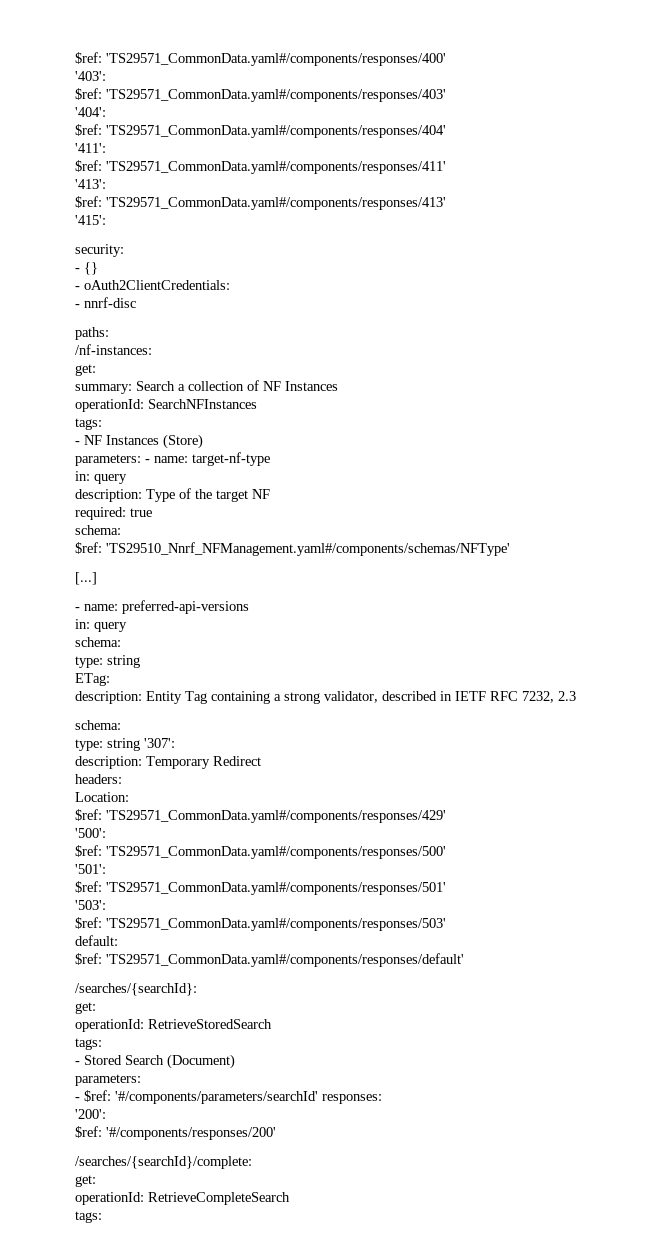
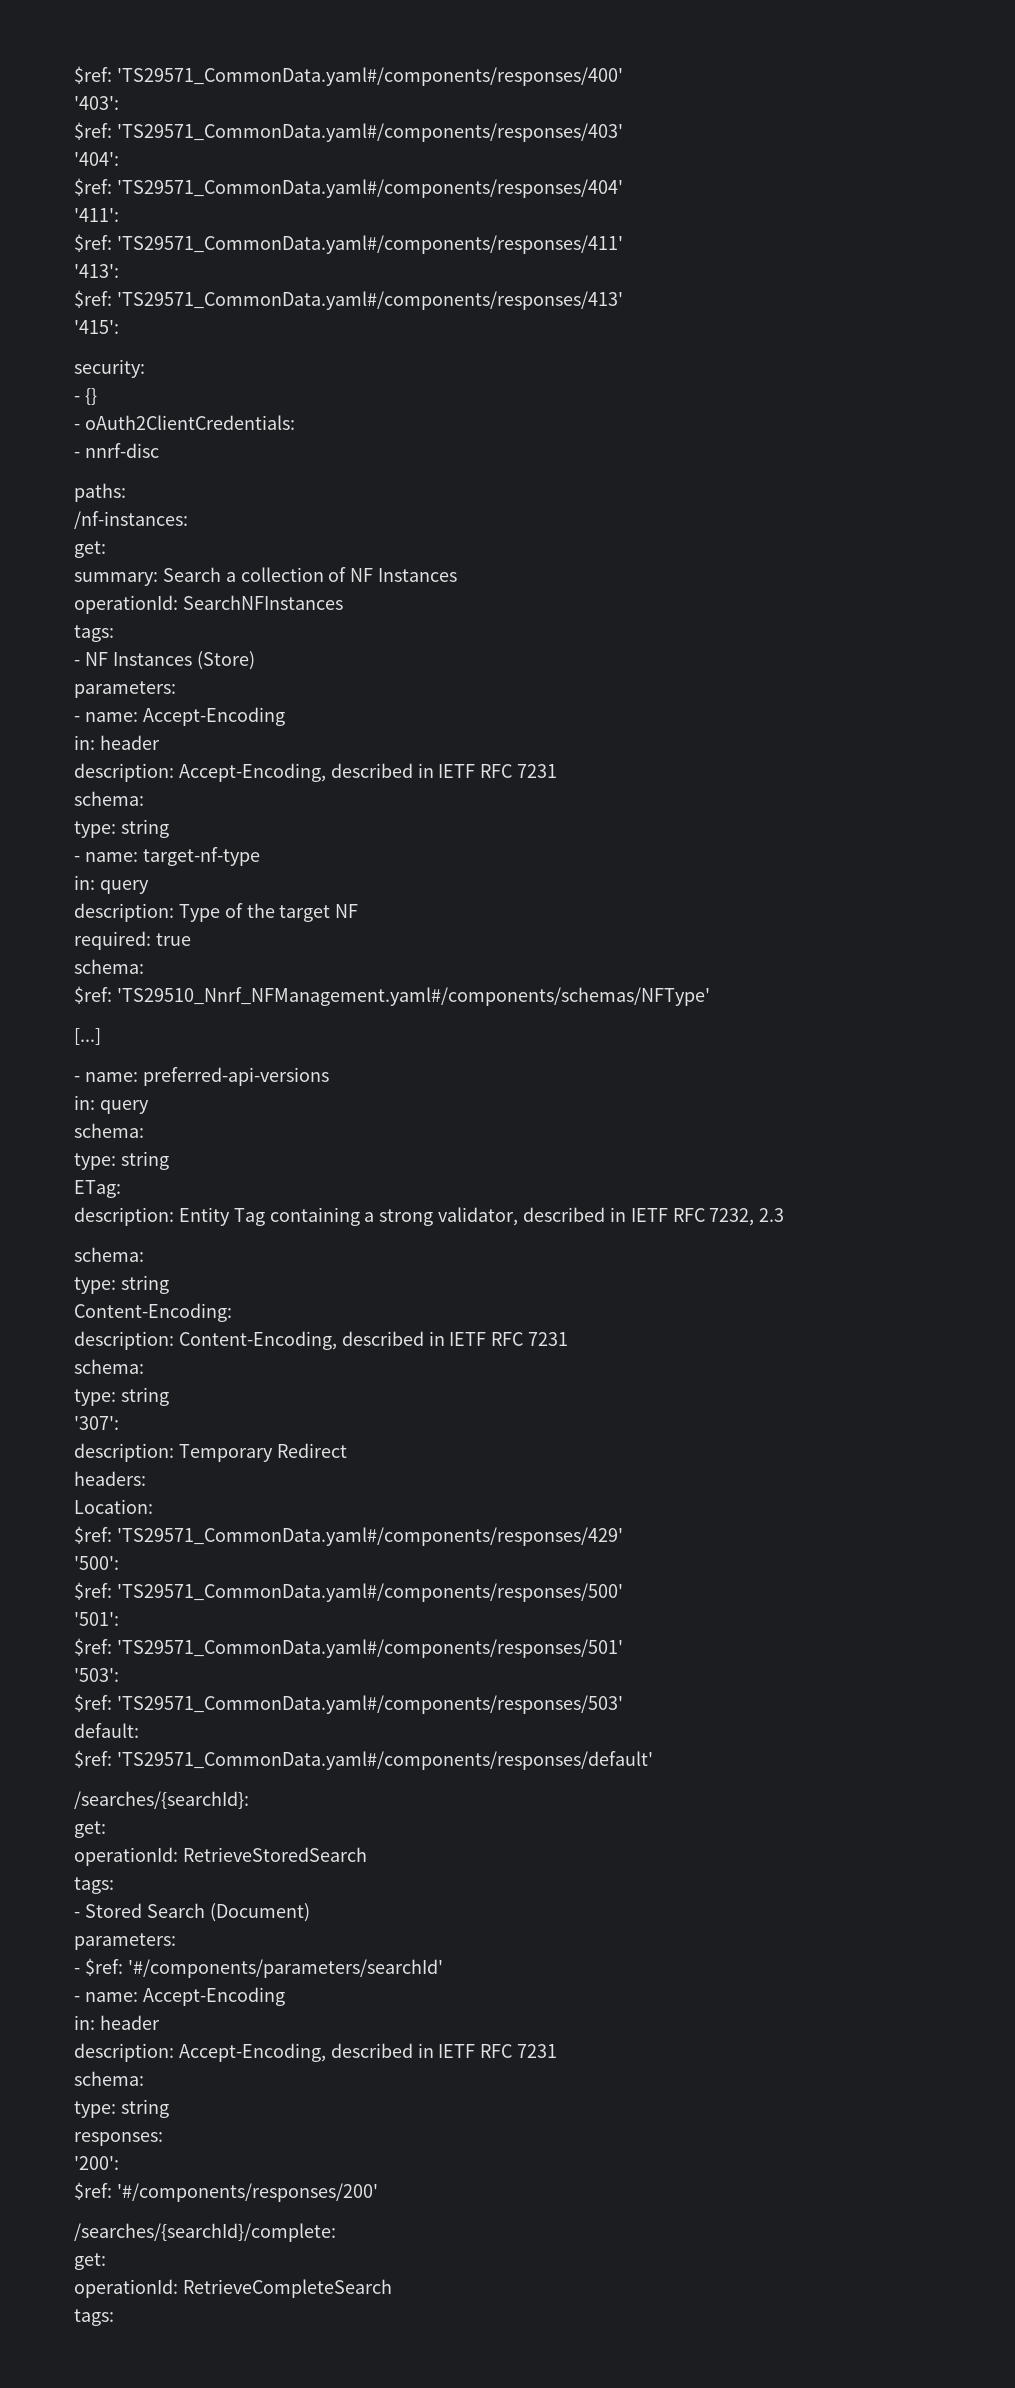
  - NF Instances (Store)
- parameters: - name: target-nf-type
+ parameters:
+ - name: Accept-Encoding
+ in: header
+ description: Accept-Encoding, described in IETF RFC 7231
+ schema:
+ type: string
+ - name: target-nf-type
  description: Entity Tag containing a strong validator, described in IETF RFC 7232, 2.3
  schema:
- type: string '307':
+ type: string
+ Content-Encoding:
+ description: Content-Encoding, described in IETF RFC 7231
+ schema:
+ type: string
+ '307':
- - $ref: '#/components/parameters/searchId' responses:
+ - $ref: '#/components/parameters/searchId'
+ - name: Accept-Encoding
+ in: header
+ description: Accept-Encoding, described in IETF RFC 7231
+ schema:
+ type: string
+ responses:

